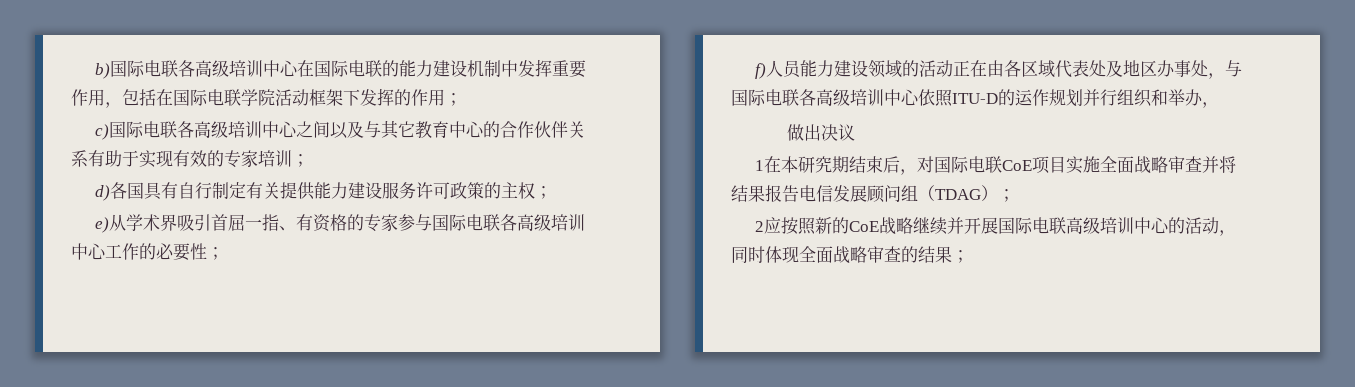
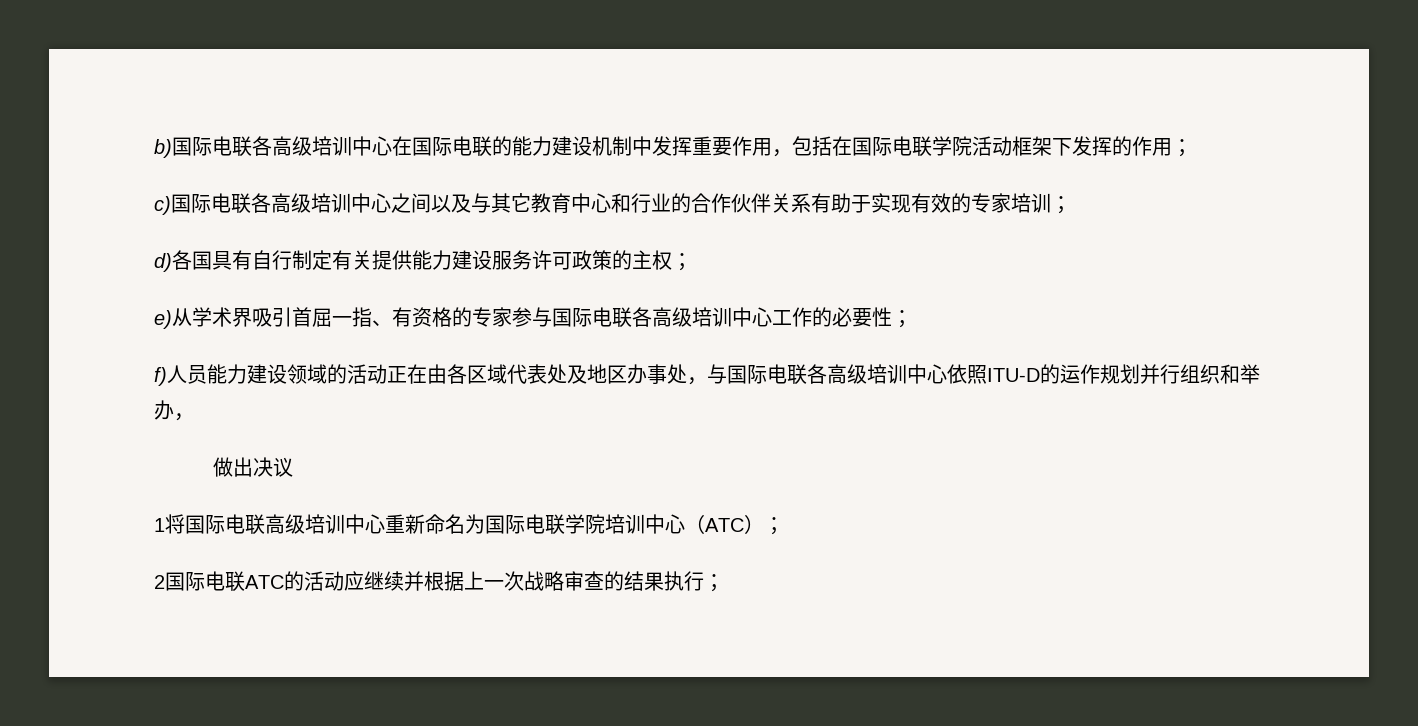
- c)国际电联各高级培训中心之间以及与其它教育中心的合作伙伴关系有助于实现有效的专家培训；
+ c)国际电联各高级培训中心之间以及与其它教育中心和行业的合作伙伴关系有助于实现有效的专家培训；
- 1在本研究期结束后，对国际电联CoE项目实施全面战略审查并将结果报告电信发展顾问组（TDAG）；
- 2应按照新的CoE战略继续并开展国际电联高级培训中心的活动，同时体现全面战略审查的结果；
+ 1将国际电联高级培训中心重新命名为国际电联学院培训中心（ATC）；
+ 2国际电联ATC的活动应继续并根据上一次战略审查的结果执行；

